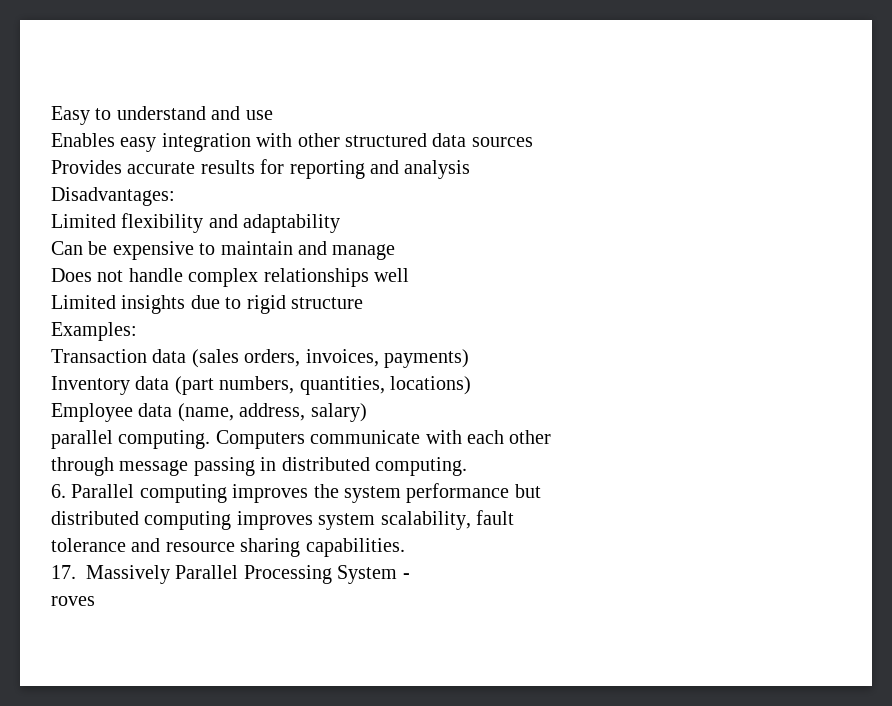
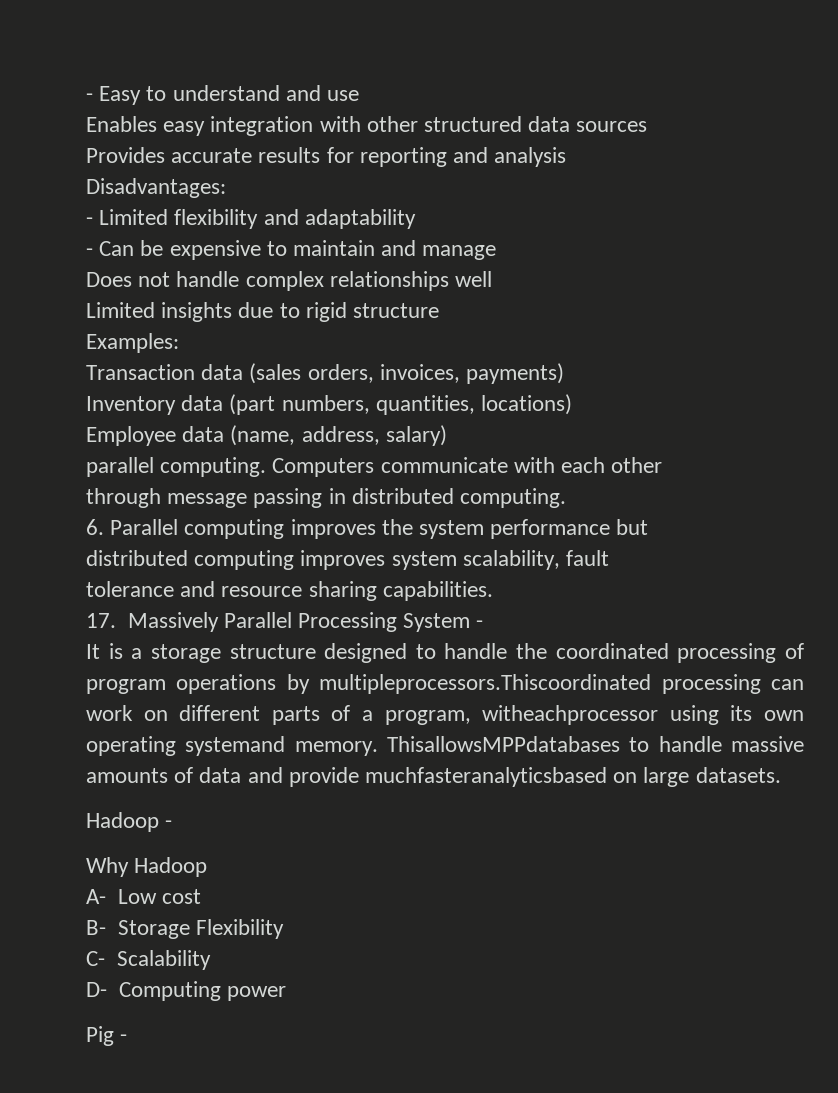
- Easy to understand and use
+ - Easy to understand and use
- Limited flexibility and adaptability
+ - Limited flexibility and adaptability
- Can be expensive to maintain and manage
+ - Can be expensive to maintain and manage
- roves
+ It is a storage structure designed to handle the coordinated processing of program operations by multipleprocessors.Thiscoordinated processing can work on different parts of a program, witheachprocessor using its own operating systemand memory. ThisallowsMPPdatabases to handle massive amounts of data and provide muchfasteranalyticsbased on large datasets.
+ Hadoop -
+ Why Hadoop
+ A- Low cost
+ B- Storage Flexibility
+ C- Scalability
+ D- Computing power
+ Pig -

